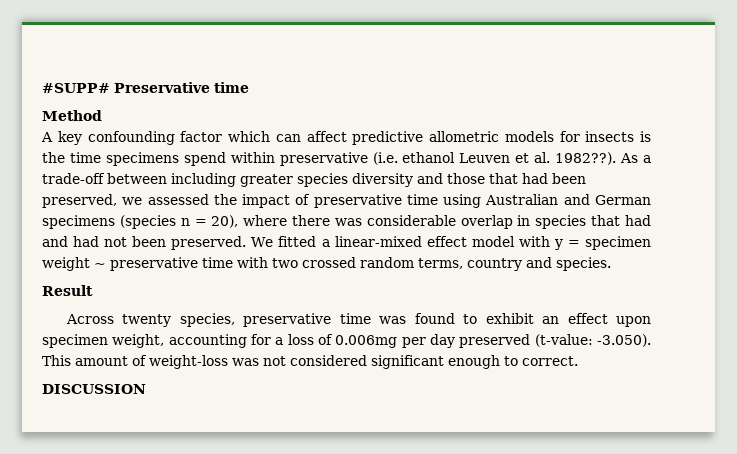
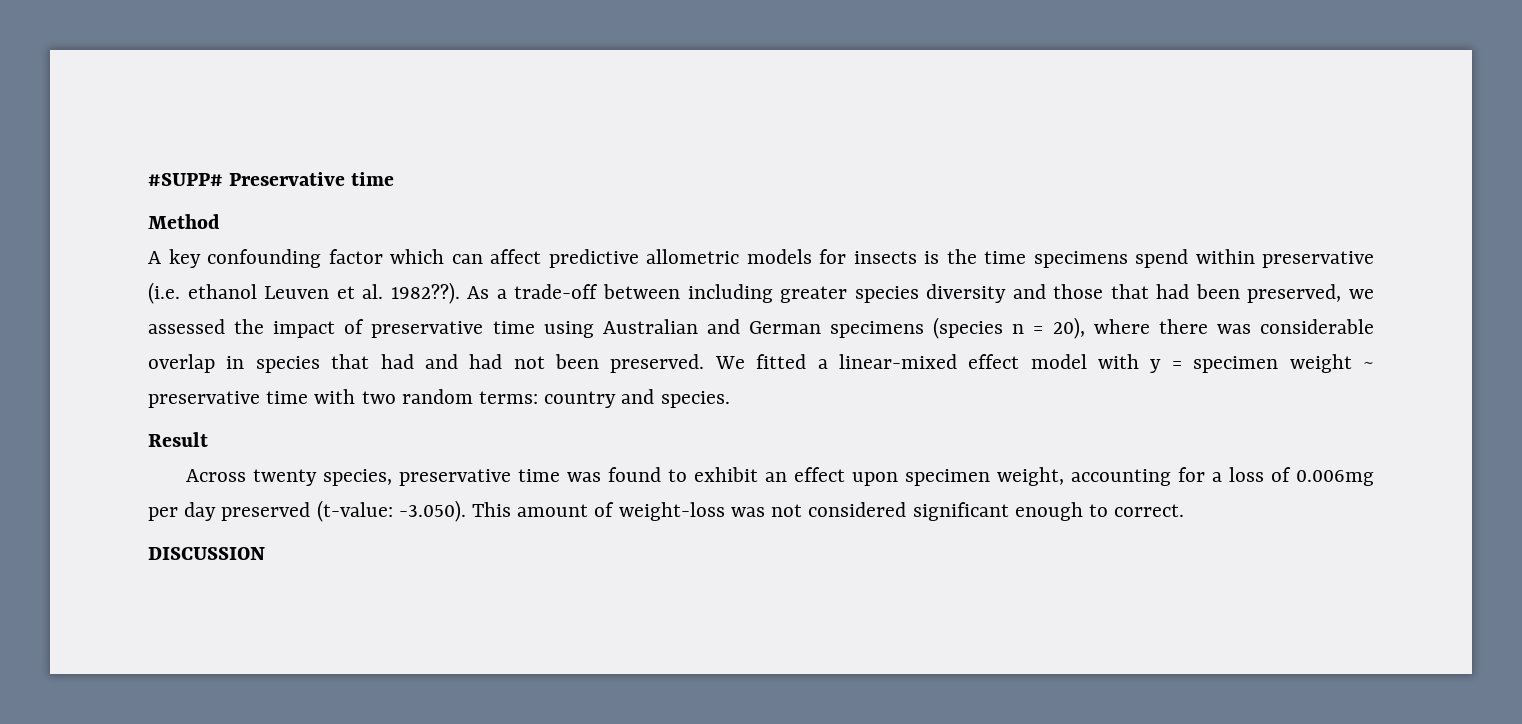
- We fitted a linear-mixed effect model with y = specimen weight ~ preservative time with two crossed random terms, country and species.
+ We fitted a linear-mixed effect model with y = specimen weight ~ preservative time with two random terms: country and species.

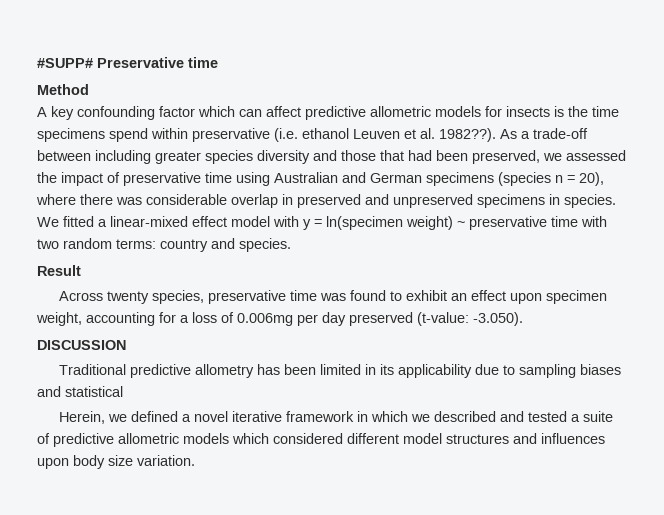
- As a trade-off between including greater species diversity and those that had been preserved, we assessed the impact of preservative time using Australian and German specimens (species n = 20), where there was considerable overlap in species that had and had not been preserved.
+ As a trade-off between including greater species diversity and those that had been preserved, we assessed the impact of preservative time using Australian and German specimens (species n = 20), where there was considerable overlap in preserved and unpreserved specimens in species.
- We fitted a linear-mixed effect model with y = specimen weight ~ preservative time with two random terms: country and species.
+ We fitted a linear-mixed effect model with y = ln(specimen weight) ~ preservative time with two random terms: country and species.
- Across twenty species, preservative time was found to exhibit an effect upon specimen weight, accounting for a loss of 0.006mg per day preserved (t-value: -3.050). This amount of weight-loss was not considered significant enough to correct.
+ Across twenty species, preservative time was found to exhibit an effect upon specimen weight, accounting for a loss of 0.006mg per day preserved (t-value: -3.050).
  DISCUSSION
+ Traditional predictive allometry has been limited in its applicability due to sampling biases and statistical
+ Herein, we defined a novel iterative framework in which we described and tested a suite of predictive allometric models which considered different model structures and influences upon body size variation.

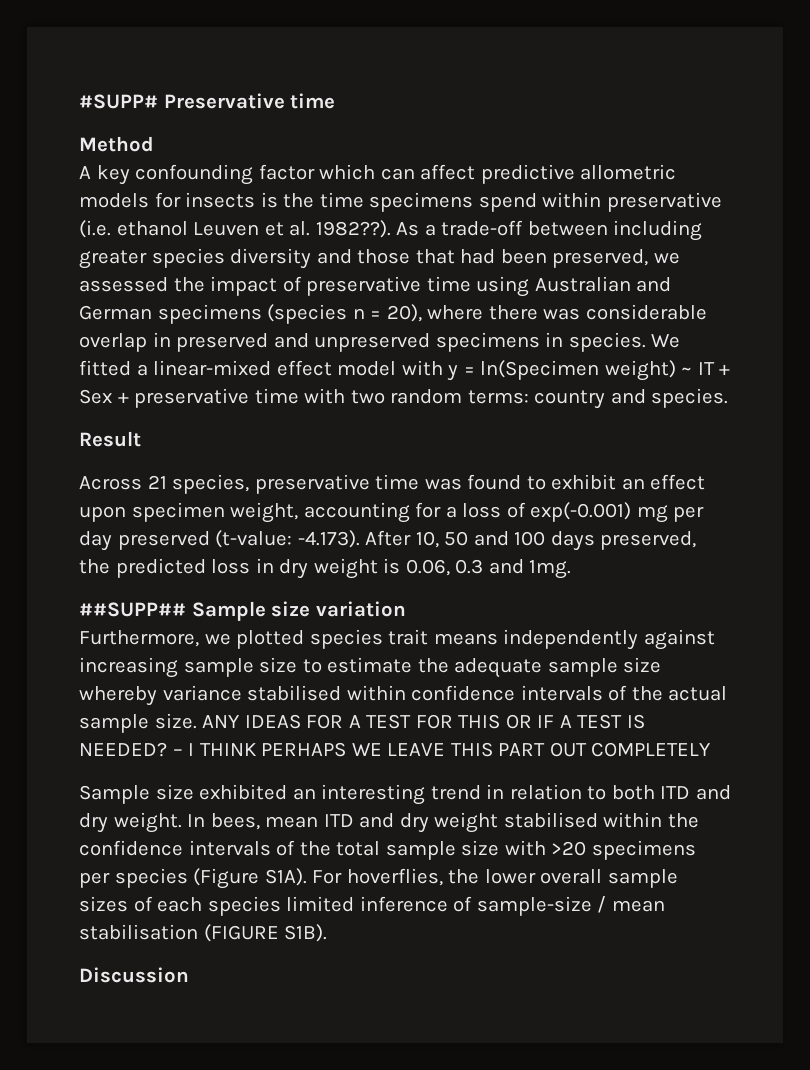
- We fitted a linear-mixed effect model with y = ln(specimen weight) ~ preservative time with two random terms: country and species.
+ We fitted a linear-mixed effect model with y = ln(Specimen weight) ~ IT + Sex + preservative time with two random terms: country and species.
- Across twenty species, preservative time was found to exhibit an effect upon specimen weight, accounting for a loss of 0.006mg per day preserved (t-value: -3.050).
- DISCUSSION
- Traditional predictive allometry has been limited in its applicability due to sampling biases and statistical
- Herein, we defined a novel iterative framework in which we described and tested a suite of predictive allometric models which considered different model structures and influences upon body size variation.
+ Across 21 species, preservative time was found to exhibit an effect upon specimen weight, accounting for a loss of exp(-0.001) mg per day preserved (t-value: -4.173). After 10, 50 and 100 days preserved, the predicted loss in dry weight is 0.06, 0.3 and 1mg.
+ ##SUPP## Sample size variation
+ Furthermore, we plotted species trait means independently against increasing sample size to estimate the adequate sample size whereby variance stabilised within confidence intervals of the actual sample size. ANY IDEAS FOR A TEST FOR THIS OR IF A TEST IS NEEDED? – I THINK PERHAPS WE LEAVE THIS PART OUT COMPLETELY
+ Sample size exhibited an interesting trend in relation to both ITD and dry weight. In bees, mean ITD and dry weight stabilised within the confidence intervals of the total sample size with >20 specimens per species (Figure S1A). For hoverflies, the lower overall sample sizes of each species limited inference of sample-size / mean stabilisation (FIGURE S1B).
+ Discussion

